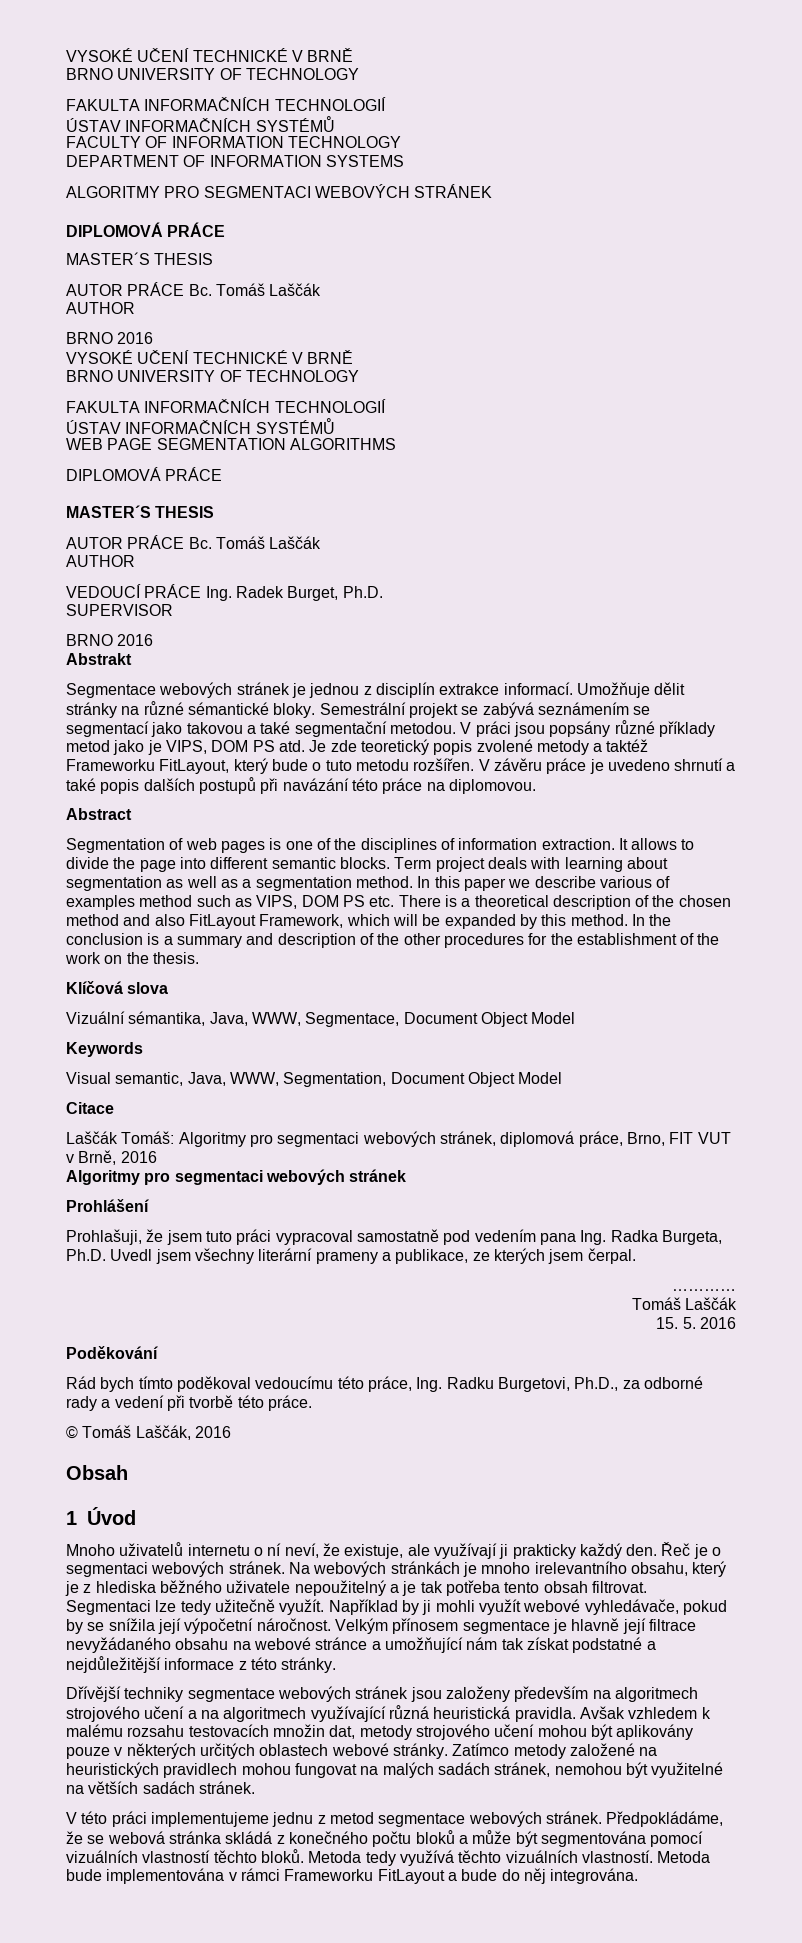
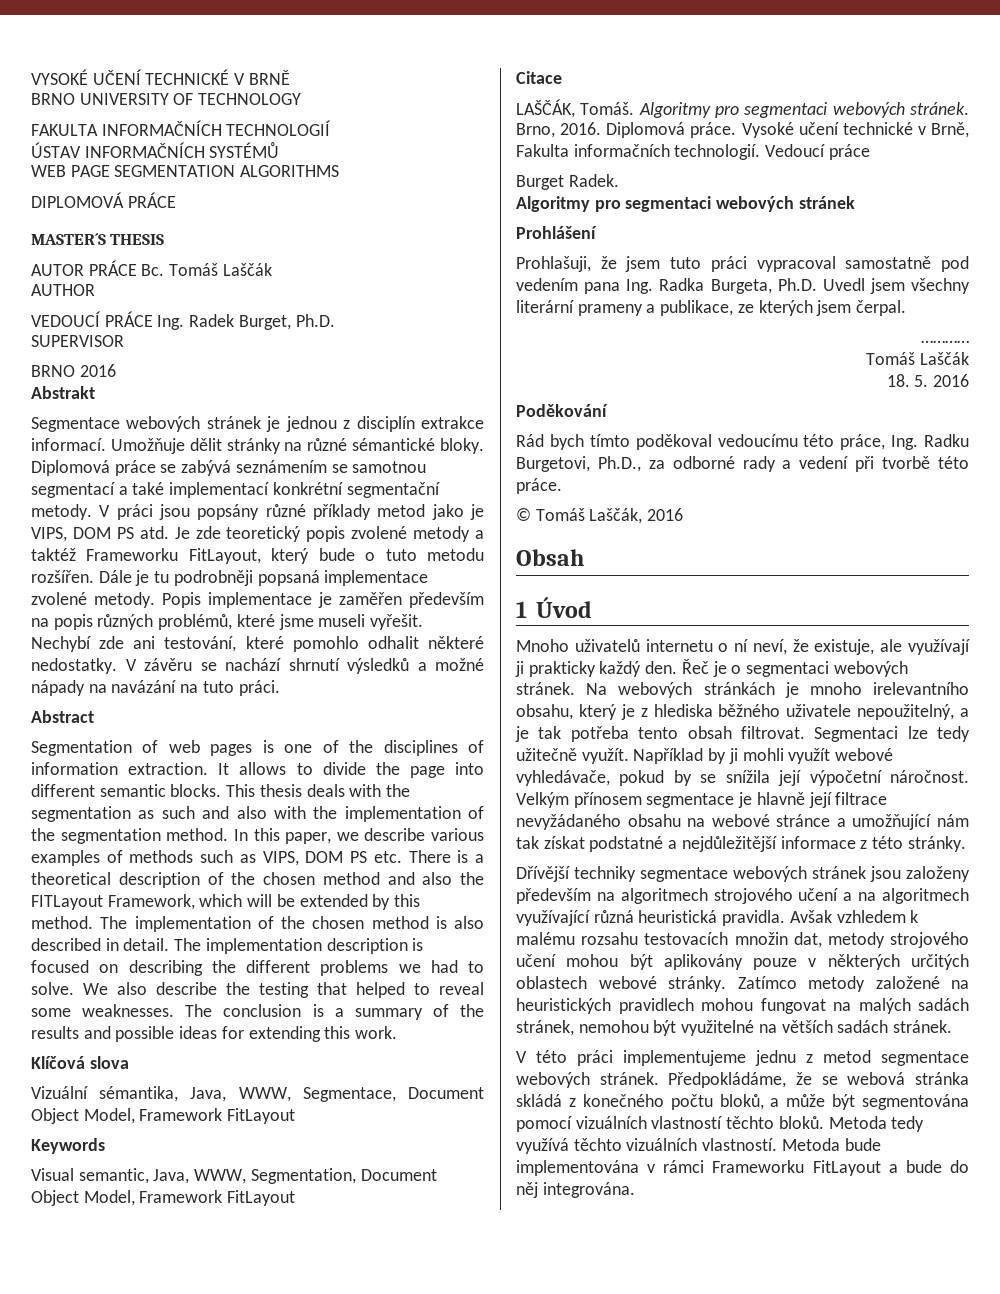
- FACULTY OF INFORMATION TECHNOLOGY
- DEPARTMENT OF INFORMATION SYSTEMS
- ALGORITMY PRO SEGMENTACI WEBOVÝCH STRÁNEK
- DIPLOMOVÁ PRÁCE
- MASTER´S THESIS
- AUTOR PRÁCE Bc. Tomáš Laščák
- AUTHOR
- BRNO 2016
- VYSOKÉ UČENÍ TECHNICKÉ V BRNĚ
- BRNO UNIVERSITY OF TECHNOLOGY
- FAKULTA INFORMAČNÍCH TECHNOLOGIÍ
- ÚSTAV INFORMAČNÍCH SYSTÉMŮ
- Semestrální projekt se zabývá seznámením se segmentací jako takovou a také segmentační metodou.
+ Diplomová práce se zabývá seznámením se samotnou segmentací a také implementací konkrétní segmentační metody.
- V závěru práce je uvedeno shrnutí a také popis dalších postupů při navázání této práce na diplomovou.
+ Dále je tu podrobněji popsaná implementace zvolené metody. Popis implementace je zaměřen především na popis různých problémů, které jsme museli vyřešit. Nechybí zde ani testování, které pomohlo odhalit některé nedostatky. V závěru se nachází shrnutí výsledků a možné nápady na navázání na tuto práci.
- Term project deals with learning about segmentation as well as a segmentation method.
+ This thesis deals with the segmentation as such and also with the implementation of the segmentation method.
- In this paper we describe various of examples method such as VIPS, DOM PS etc. There is a theoretical description of the chosen method and also FitLayout Framework, which will be expanded by this method.
+ In this paper, we describe various examples of methods such as VIPS, DOM PS etc. There is a theoretical description of the chosen method and also the FITLayout Framework, which will be extended by this method.
- In the conclusion is a summary and description of the other procedures for the establishment of the work on the thesis.
+ The implementation of the chosen method is also described in detail. The implementation description is focused on describing the different problems we had to solve. We also describe the testing that helped to reveal some weaknesses. The conclusion is a summary of the results and possible ideas for extending this work.
- Vizuální sémantika, Java, WWW, Segmentace, Document Object Model
+ Vizuální sémantika, Java, WWW, Segmentace, Document Object Model, Framework FitLayout
- Visual semantic, Java, WWW, Segmentation, Document Object Model
+ Visual semantic, Java, WWW, Segmentation, Document Object Model, Framework FitLayout
- Laščák Tomáš: Algoritmy pro segmentaci webových stránek, diplomová práce, Brno, FIT VUT v Brně, 2016
+ LAŠČÁK, Tomáš. Algoritmy pro segmentaci webových stránek. Brno, 2016. Diplomová práce. Vysoké učení technické v Brně, Fakulta informačních technologií. Vedoucí práce
+ Burget Radek.
- 15. 5. 2016
+ 18. 5. 2016
- Na webových stránkách je mnoho irelevantního obsahu, který je z hlediska běžného uživatele nepoužitelný a je tak potřeba tento obsah filtrovat.
+ Na webových stránkách je mnoho irelevantního obsahu, který je z hlediska běžného uživatele nepoužitelný, a je tak potřeba tento obsah filtrovat.
- Předpokládáme, že se webová stránka skládá z konečného počtu bloků a může být segmentována pomocí vizuálních vlastností těchto bloků.
+ Předpokládáme, že se webová stránka skládá z konečného počtu bloků, a může být segmentována pomocí vizuálních vlastností těchto bloků.

